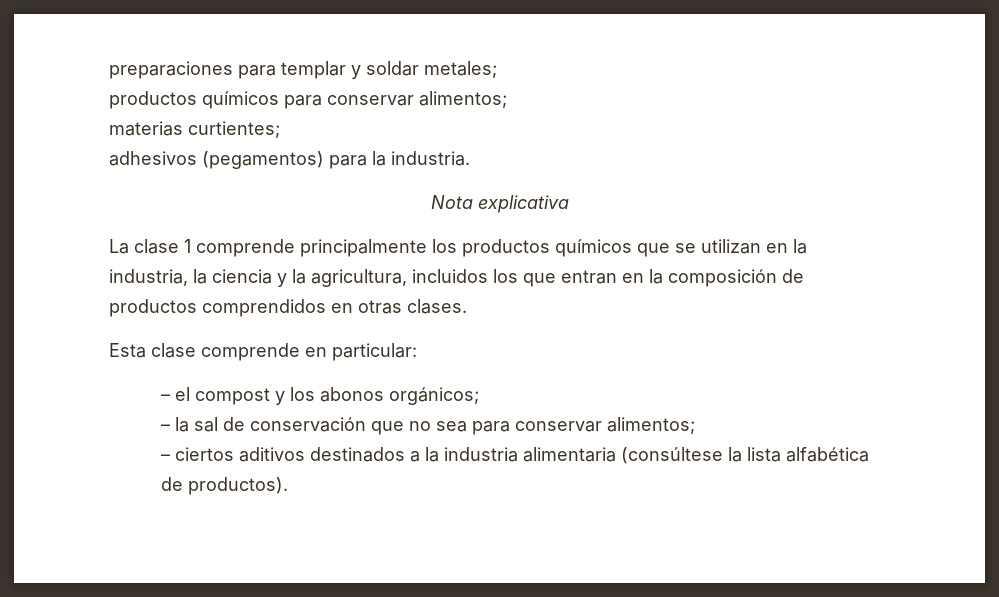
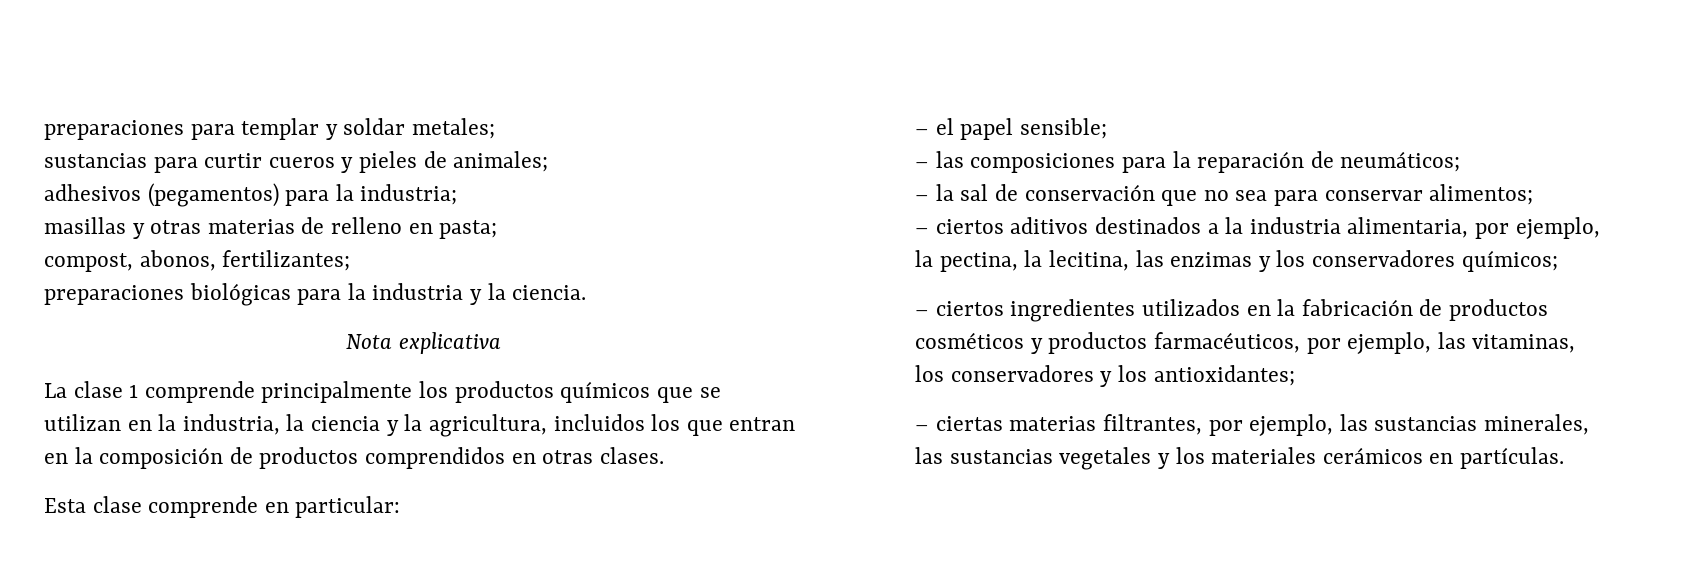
- productos químicos para conservar alimentos;
- materias curtientes;
- adhesivos (pegamentos) para la industria.
+ sustancias para curtir cueros y pieles de animales;
+ adhesivos (pegamentos) para la industria;
+ masillas y otras materias de relleno en pasta;
+ compost, abonos, fertilizantes;
+ preparaciones biológicas para la industria y la ciencia.
- – el compost y los abonos orgánicos;
+ – el papel sensible;
+ – las composiciones para la reparación de neumáticos;
- – ciertos aditivos destinados a la industria alimentaria (consúltese la lista alfabética de productos).
+ – ciertos aditivos destinados a la industria alimentaria, por ejemplo, la pectina, la lecitina, las enzimas y los conservadores químicos;
+ – ciertos ingredientes utilizados en la fabricación de productos cosméticos y productos farmacéuticos, por ejemplo, las vitaminas, los conservadores y los antioxidantes;
+ – ciertas materias filtrantes, por ejemplo, las sustancias minerales, las sustancias vegetales y los materiales cerámicos en partículas.

